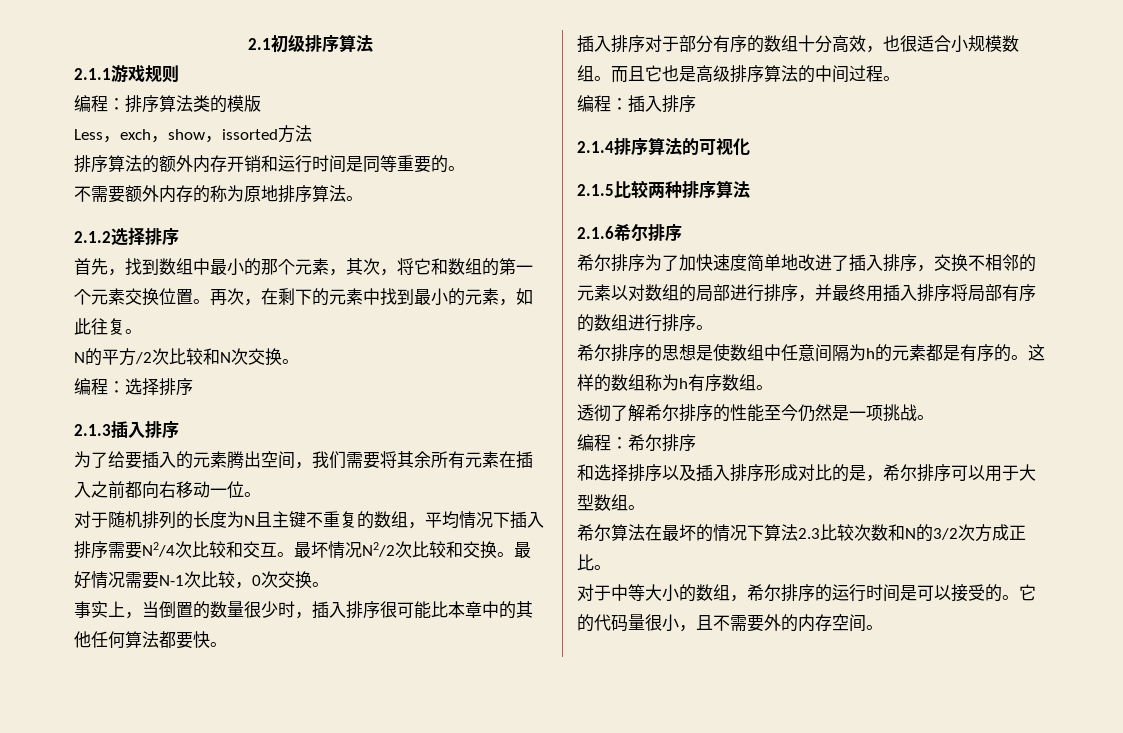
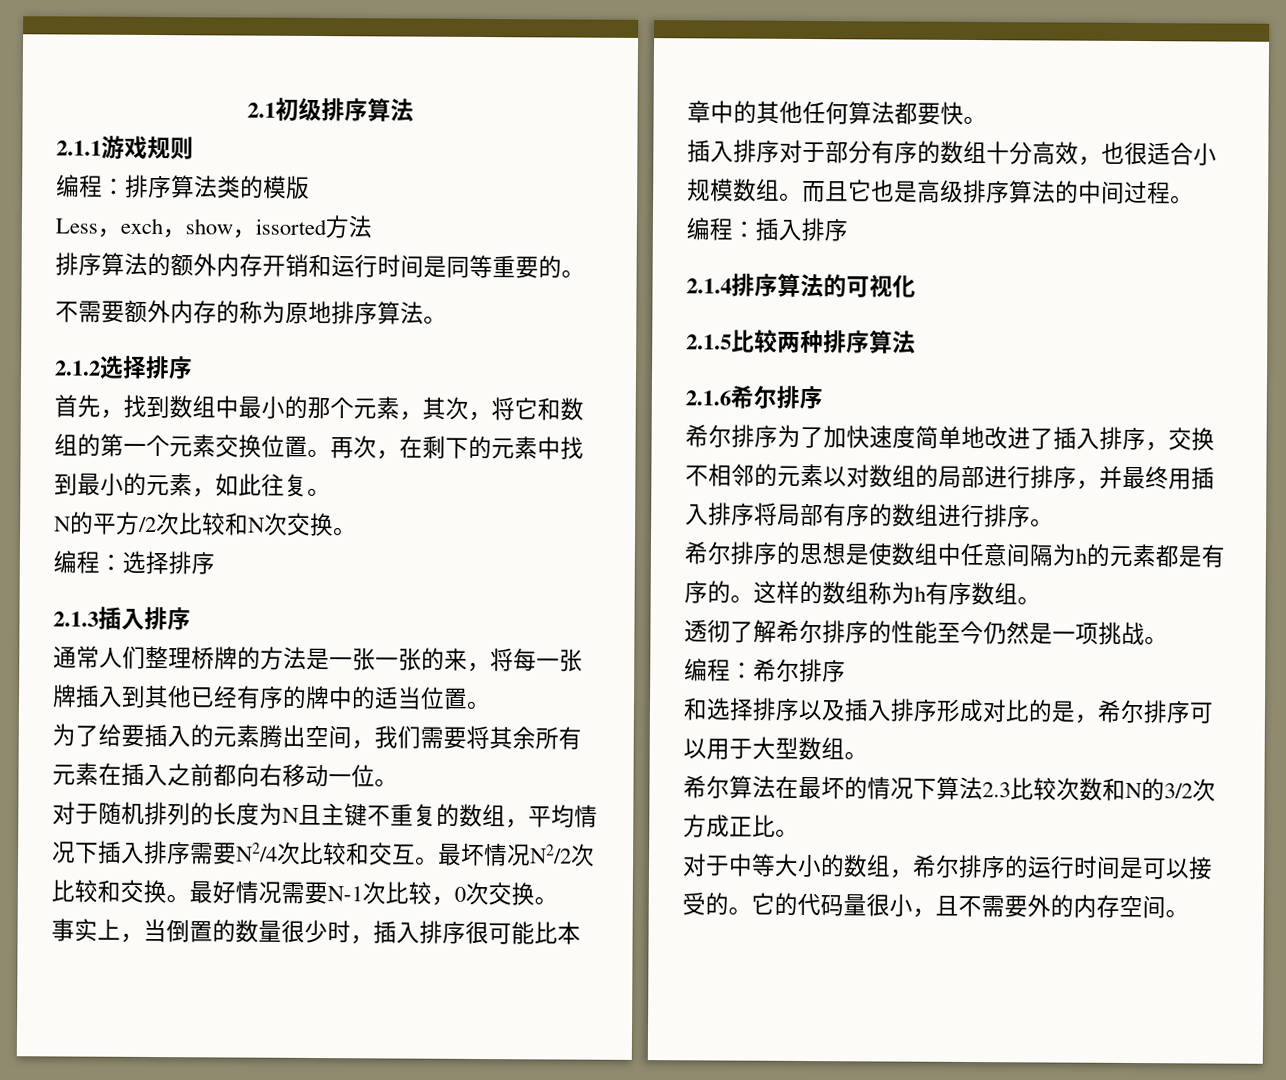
+ 通常人们整理桥牌的方法是一张一张的来，将每一张牌插入到其他已经有序的牌中的适当位置。

